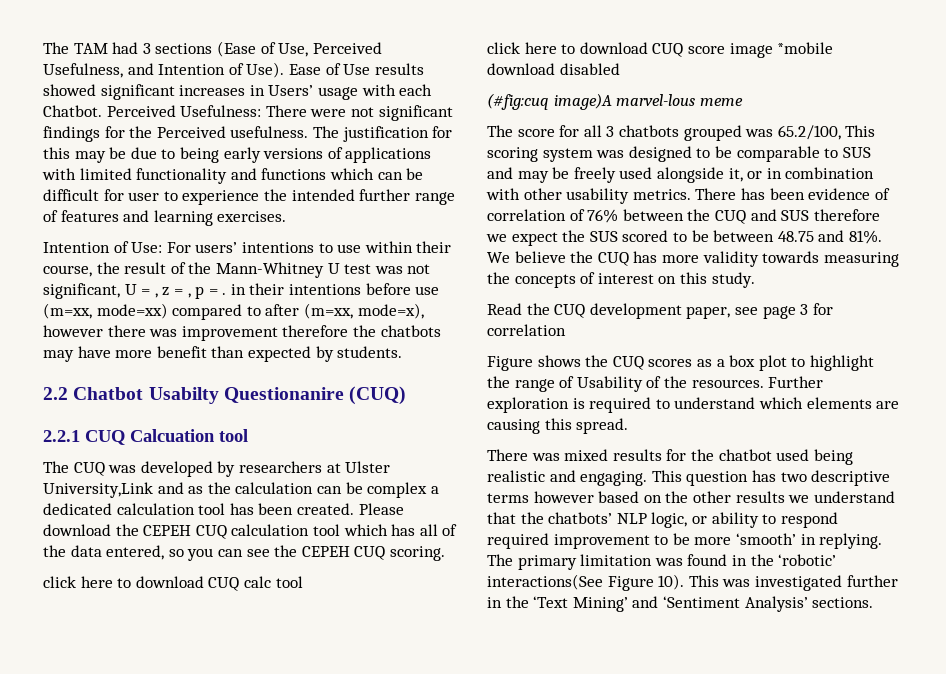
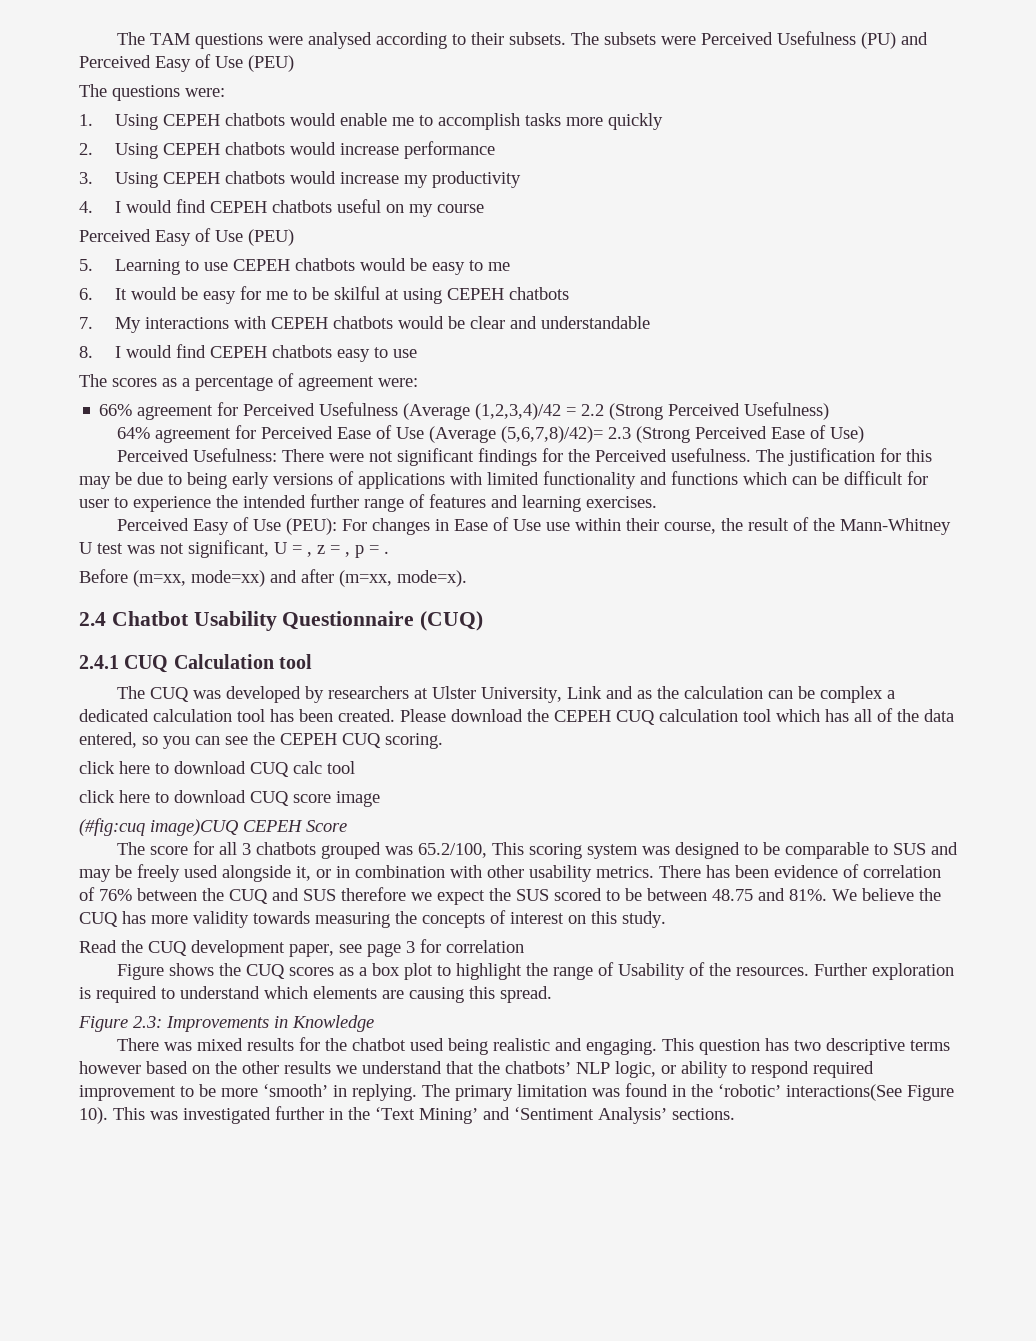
- The TAM had 3 sections (Ease of Use, Perceived Usefulness, and Intention of Use). Ease of Use results showed significant increases in Users’ usage with each Chatbot. Perceived Usefulness: There were not significant findings for the Perceived usefulness.
+ The TAM questions were analysed according to their subsets. The subsets were Perceived Usefulness (PU) and Perceived Easy of Use (PEU)
+ The questions were:
+ 1. Using CEPEH chatbots would enable me to accomplish tasks more quickly
+ 2. Using CEPEH chatbots would increase performance
+ 3. Using CEPEH chatbots would increase my productivity
+ 4. I would find CEPEH chatbots useful on my course
+ Perceived Easy of Use (PEU)
+ 5. Learning to use CEPEH chatbots would be easy to me
+ 6. It would be easy for me to be skilful at using CEPEH chatbots
+ 7. My interactions with CEPEH chatbots would be clear and understandable
+ 8. I would find CEPEH chatbots easy to use
+ The scores as a percentage of agreement were:
+ 66% agreement for Perceived Usefulness (Average (1,2,3,4)/42 = 2.2 (Strong Perceived Usefulness)
+ 64% agreement for Perceived Ease of Use (Average (5,6,7,8)/42)= 2.3 (Strong Perceived Ease of Use)
+ Perceived Usefulness: There were not significant findings for the Perceived usefulness.
- Intention of Use: For users’ intentions to use within their course, the result of the Mann-Whitney U test was not significant, U = , z = , p = . in their intentions before use (m=xx, mode=xx) compared to after (m=xx, mode=x), however there was improvement therefore the chatbots may have more benefit than expected by students.
- 2.2 Chatbot Usabilty Questionanire (CUQ)
- 2.2.1 CUQ Calcuation tool
+ Perceived Easy of Use (PEU): For changes in Ease of Use use within their course, the result of the Mann-Whitney U test was not significant, U = , z = , p = .
+ Before (m=xx, mode=xx) and after (m=xx, mode=x).
+ 2.4 Chatbot Usability Questionnaire (CUQ)
+ 2.4.1 CUQ Calculation tool
- The CUQ was developed by researchers at Ulster University,Link and as the calculation can be complex a dedicated calculation tool has been created.
+ The CUQ was developed by researchers at Ulster University, Link and as the calculation can be complex a dedicated calculation tool has been created.
- click here to download CUQ score image *mobile download disabled
- (#fig:cuq image)A marvel-lous meme
+ click here to download CUQ score image
+ (#fig:cuq image)CUQ CEPEH Score
+ Figure 2.3: Improvements in Knowledge

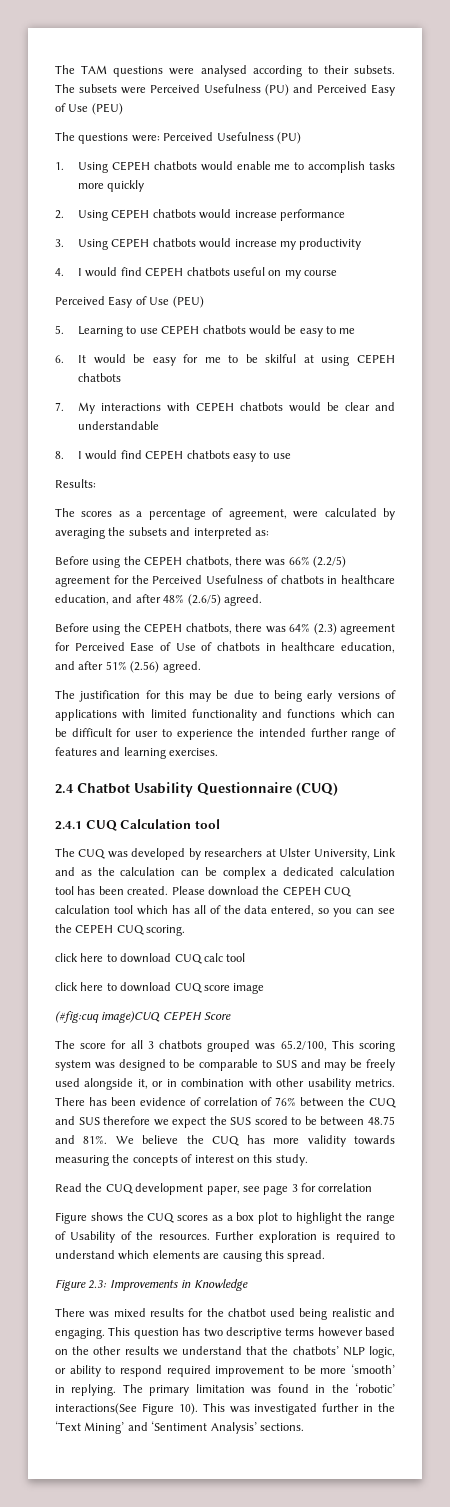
- The questions were:
+ The questions were: Perceived Usefulness (PU)
+ Results:
- The scores as a percentage of agreement were:
- 66% agreement for Perceived Usefulness (Average (1,2,3,4)/42 = 2.2 (Strong Perceived Usefulness)
- 64% agreement for Perceived Ease of Use (Average (5,6,7,8)/42)= 2.3 (Strong Perceived Ease of Use)
- Perceived Usefulness: There were not significant findings for the Perceived usefulness. The justification for this may be due to being early versions of applications with limited functionality and functions which can be difficult for user to experience the intended further range of features and learning exercises.
+ The scores as a percentage of agreement, were calculated by averaging the subsets and interpreted as:
+ Before using the CEPEH chatbots, there was 66% (2.2/5) agreement for the Perceived Usefulness of chatbots in healthcare education, and after 48% (2.6/5) agreed.
+ Before using the CEPEH chatbots, there was 64% (2.3) agreement for Perceived Ease of Use of chatbots in healthcare education, and after 51% (2.56) agreed.
+ The justification for this may be due to being early versions of applications with limited functionality and functions which can be difficult for user to experience the intended further range of features and learning exercises.
- Perceived Easy of Use (PEU): For changes in Ease of Use use within their course, the result of the Mann-Whitney U test was not significant, U = , z = , p = .
- Before (m=xx, mode=xx) and after (m=xx, mode=x).

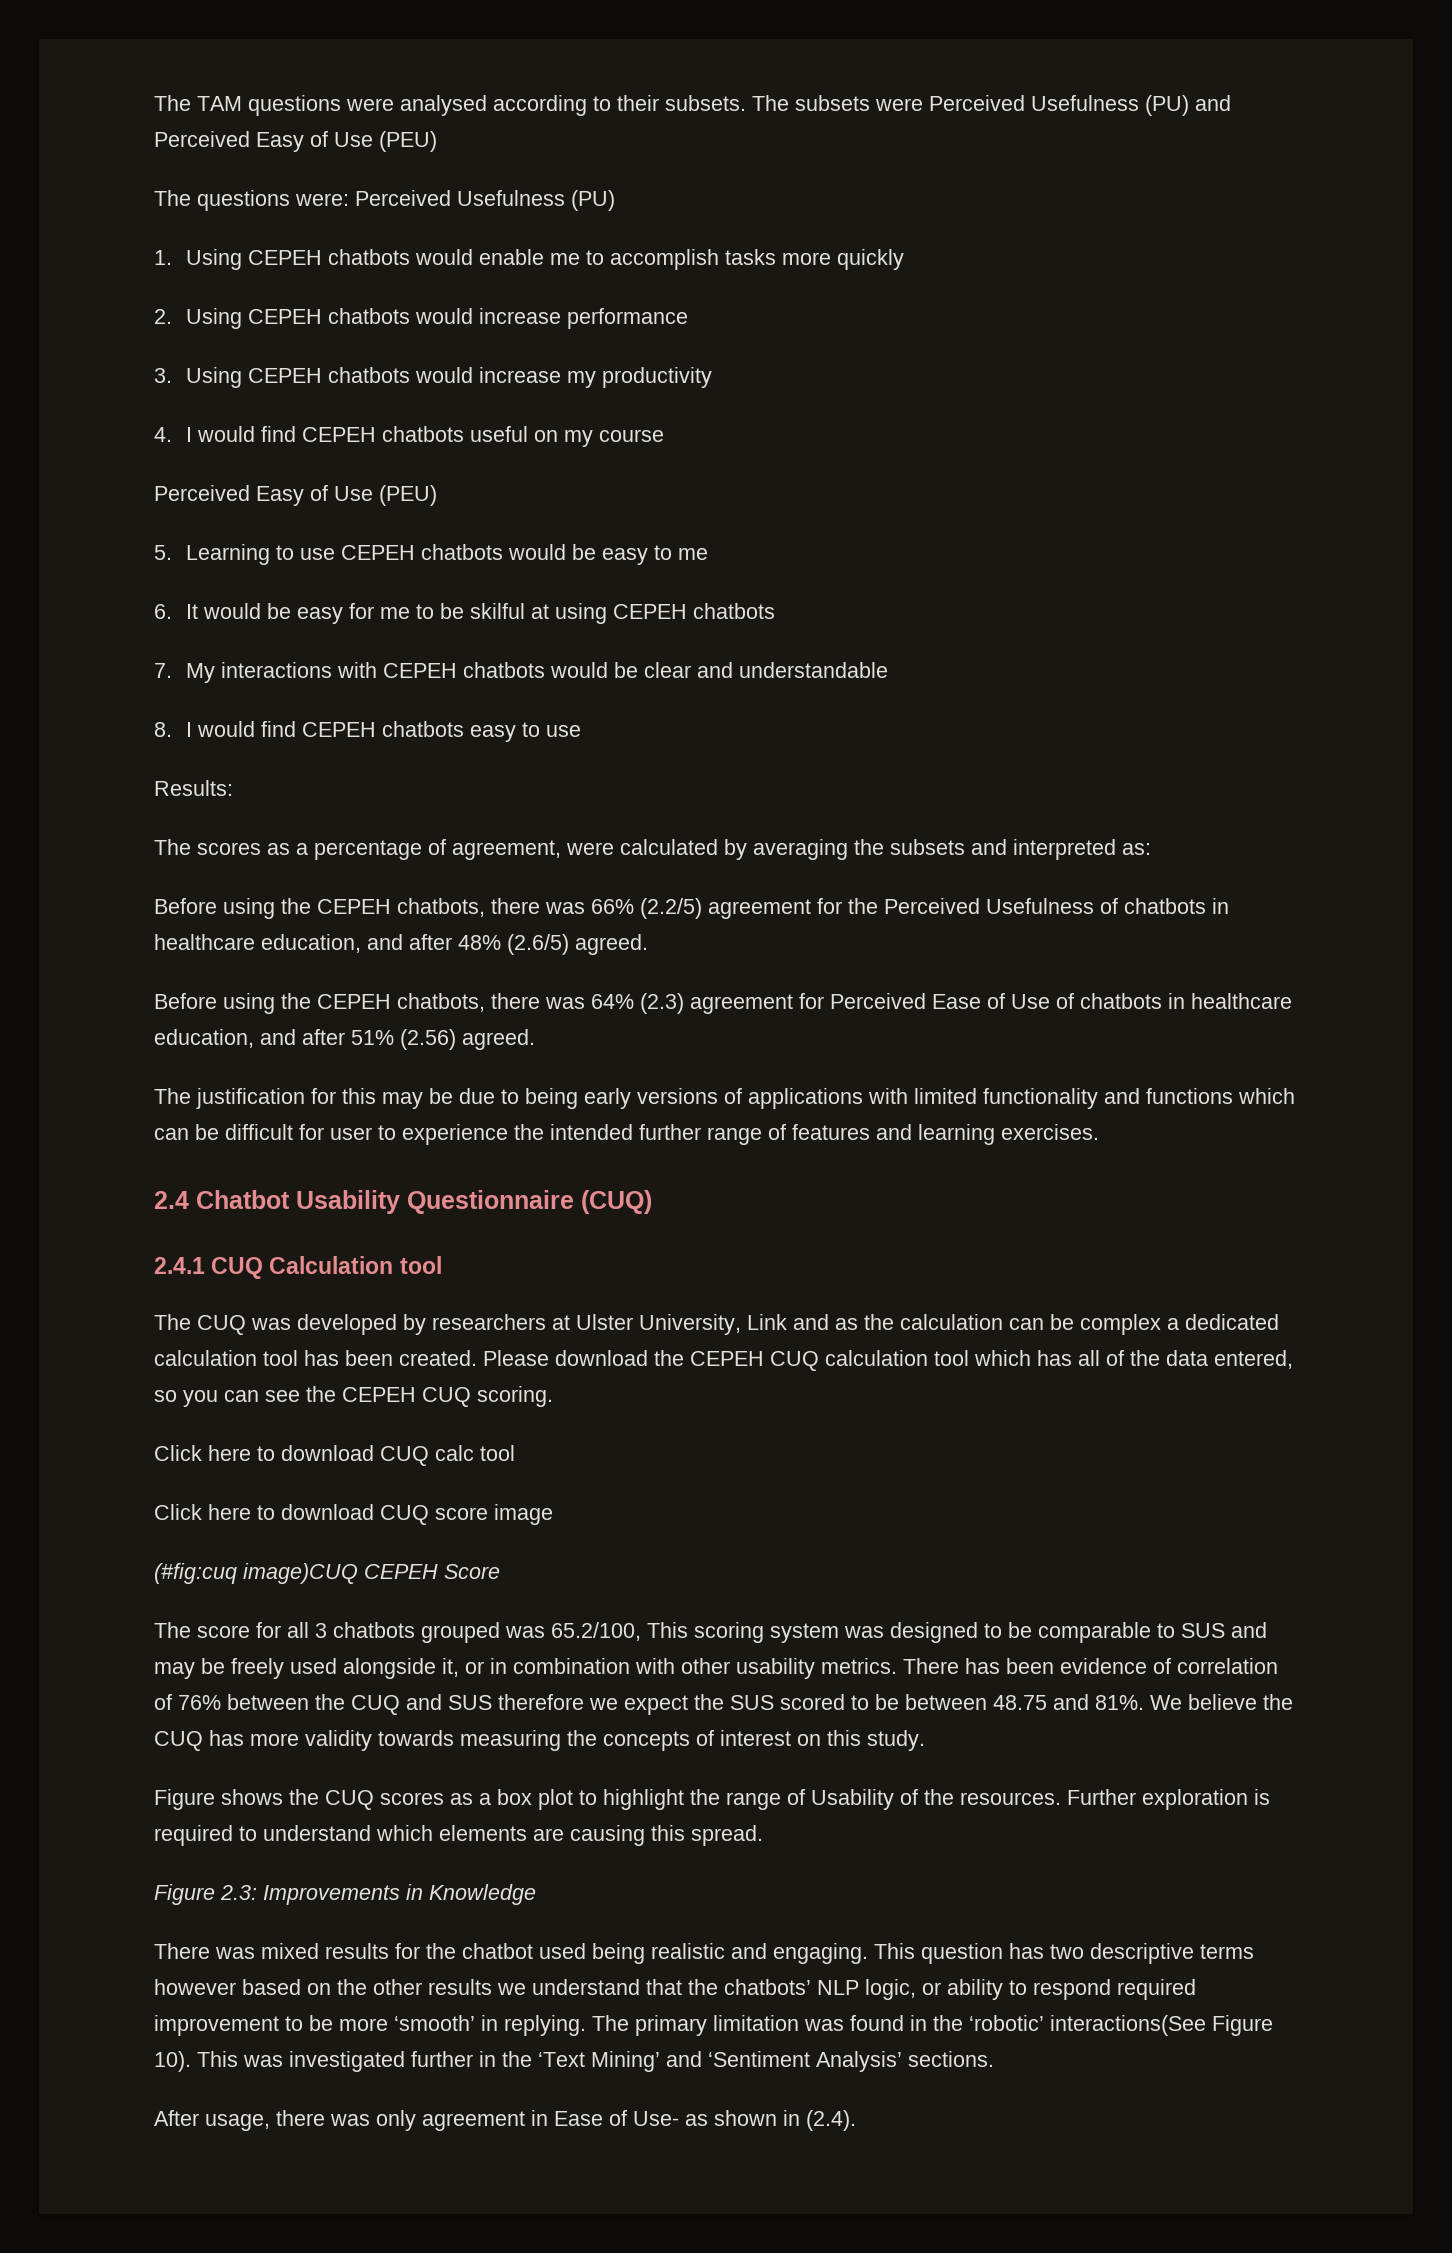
- click here to download CUQ calc tool
+ Click here to download CUQ calc tool
- click here to download CUQ score image
+ Click here to download CUQ score image
- Read the CUQ development paper, see page 3 for correlation
+ After usage, there was only agreement in Ease of Use- as shown in (2.4).

